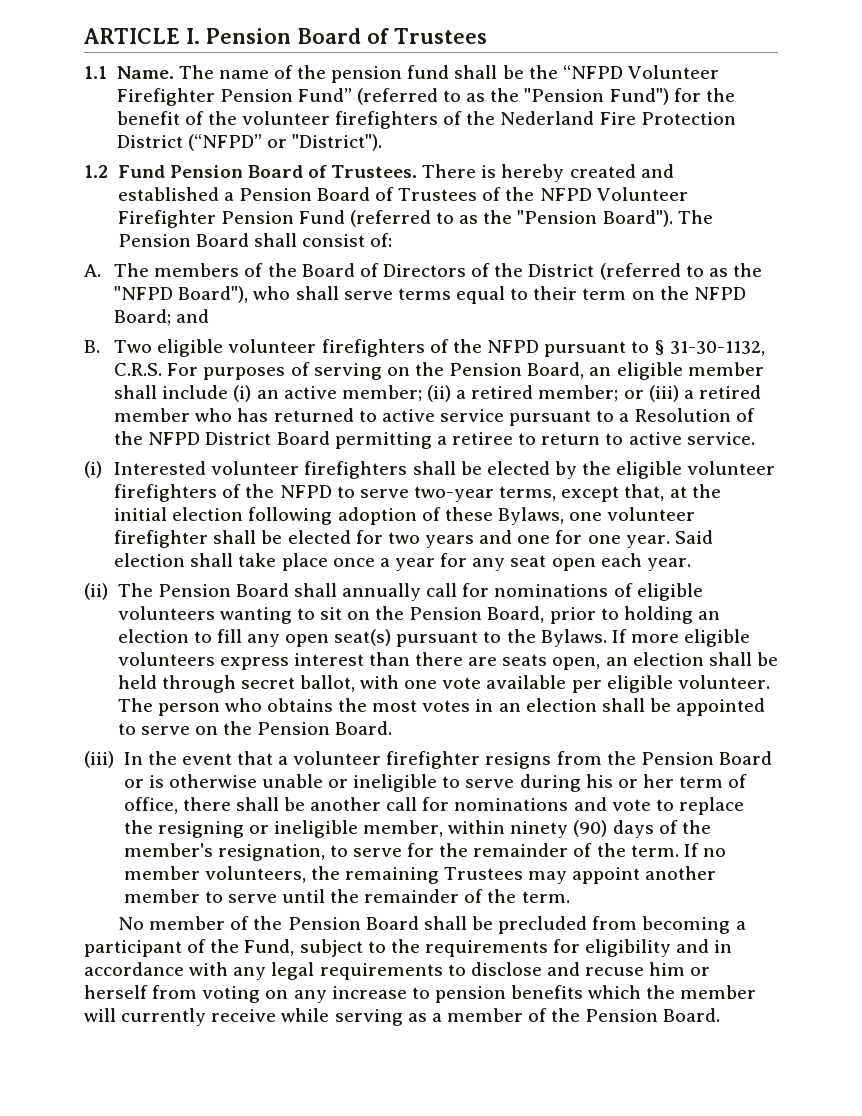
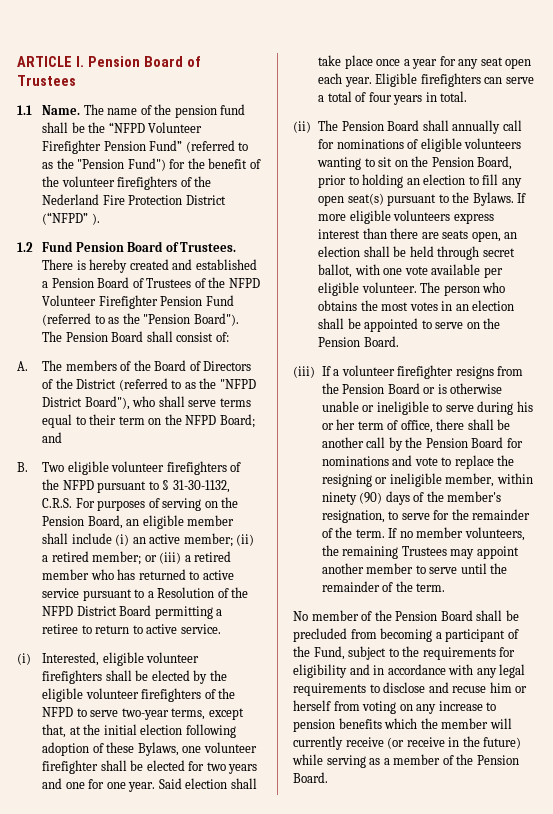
- The name of the pension fund shall be the “NFPD Volunteer Firefighter Pension Fund” (referred to as the "Pension Fund") for the benefit of the volunteer firefighters of the Nederland Fire Protection District (“NFPD” or "District").
+ The name of the pension fund shall be the “NFPD Volunteer Firefighter Pension Fund” (referred to as the "Pension Fund") for the benefit of the volunteer firefighters of the Nederland Fire Protection District (“NFPD” ).
- A. The members of the Board of Directors of the District (referred to as the "NFPD Board"), who shall serve terms equal to their term on the NFPD Board; and
+ A. The members of the Board of Directors of the District (referred to as the "NFPD District Board"), who shall serve terms equal to their term on the NFPD Board; and
- (i) Interested volunteer firefighters shall be elected by the eligible volunteer firefighters of the NFPD to serve two-year terms, except that, at the initial election following adoption of these Bylaws, one volunteer firefighter shall be elected for two years and one for one year.
+ (i) Interested, eligible volunteer firefighters shall be elected by the eligible volunteer firefighters of the NFPD to serve two-year terms, except that, at the initial election following adoption of these Bylaws, one volunteer firefighter shall be elected for two years and one for one year.
+ Eligible firefighters can serve a total of four years in total.
- (iii) In the event that a volunteer firefighter resigns from the Pension Board or is otherwise unable or ineligible to serve during his or her term of office, there shall be another call for nominations and vote to replace the resigning or ineligible member, within ninety (90) days of the member's resignation, to serve for the remainder of the term.
+ (iii) If a volunteer firefighter resigns from the Pension Board or is otherwise unable or ineligible to serve during his or her term of office, there shall be another call by the Pension Board for nominations and vote to replace the resigning or ineligible member, within ninety (90) days of the member's resignation, to serve for the remainder of the term.
- No member of the Pension Board shall be precluded from becoming a participant of the Fund, subject to the requirements for eligibility and in accordance with any legal requirements to disclose and recuse him or herself from voting on any increase to pension benefits which the member will currently receive while serving as a member of the Pension Board.
+ No member of the Pension Board shall be precluded from becoming a participant of the Fund, subject to the requirements for eligibility and in accordance with any legal requirements to disclose and recuse him or herself from voting on any increase to pension benefits which the member will currently receive (or receive in the future) while serving as a member of the Pension Board.

